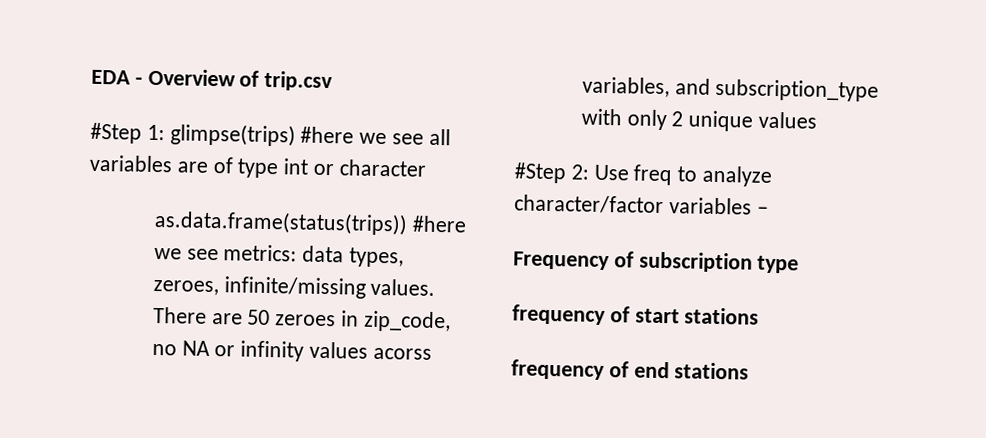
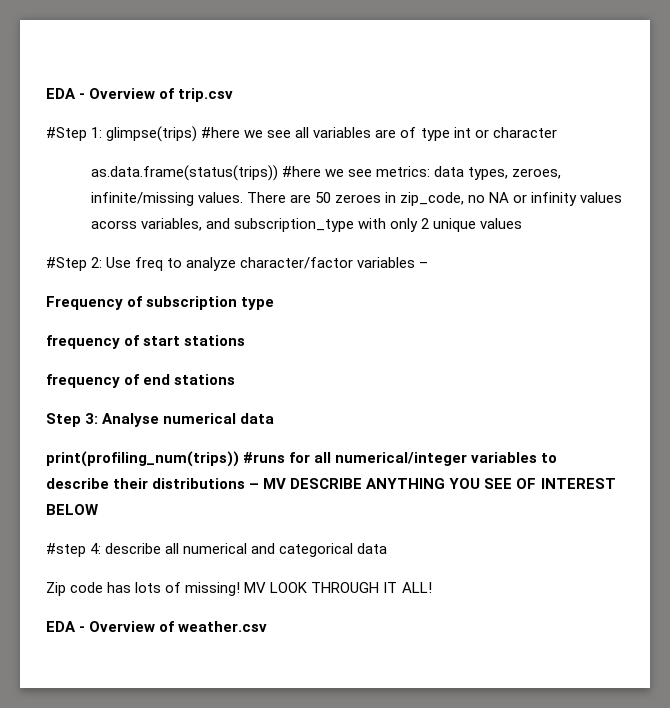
+ Step 3: Analyse numerical data
+ print(profiling_num(trips)) #runs for all numerical/integer variables to describe their distributions – MV DESCRIBE ANYTHING YOU SEE OF INTEREST BELOW
+ #step 4: describe all numerical and categorical data
+ Zip code has lots of missing! MV LOOK THROUGH IT ALL!
+ EDA - Overview of weather.csv

